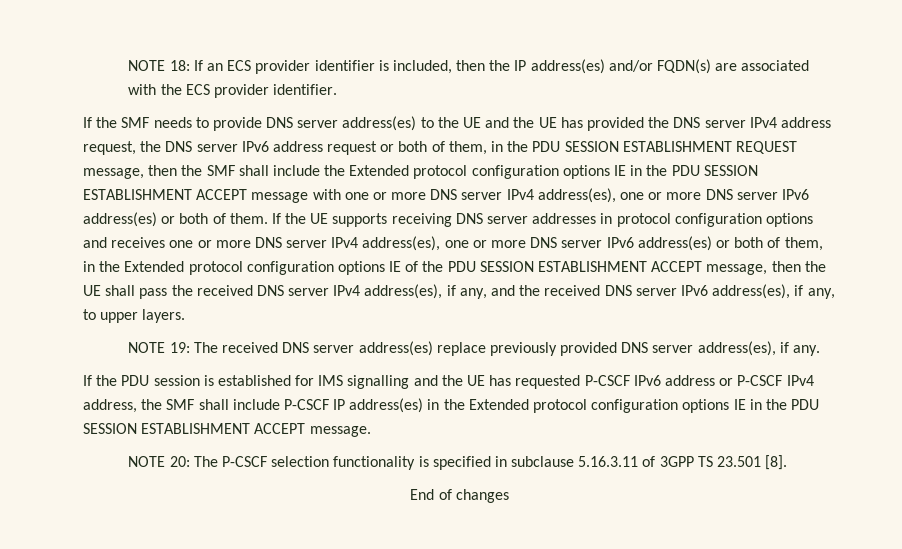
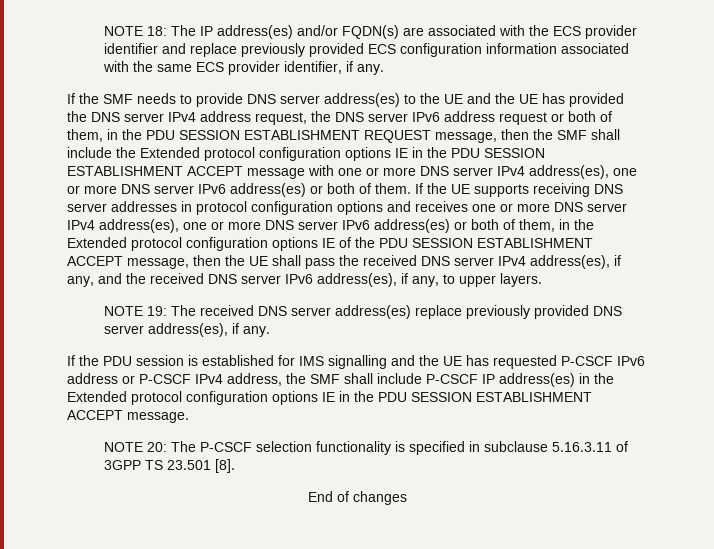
- NOTE 18: If an ECS provider identifier is included, then the IP address(es) and/or FQDN(s) are associated with the ECS provider identifier.
+ NOTE 18: The IP address(es) and/or FQDN(s) are associated with the ECS provider identifier and replace previously provided ECS configuration information associated with the same ECS provider identifier, if any.

